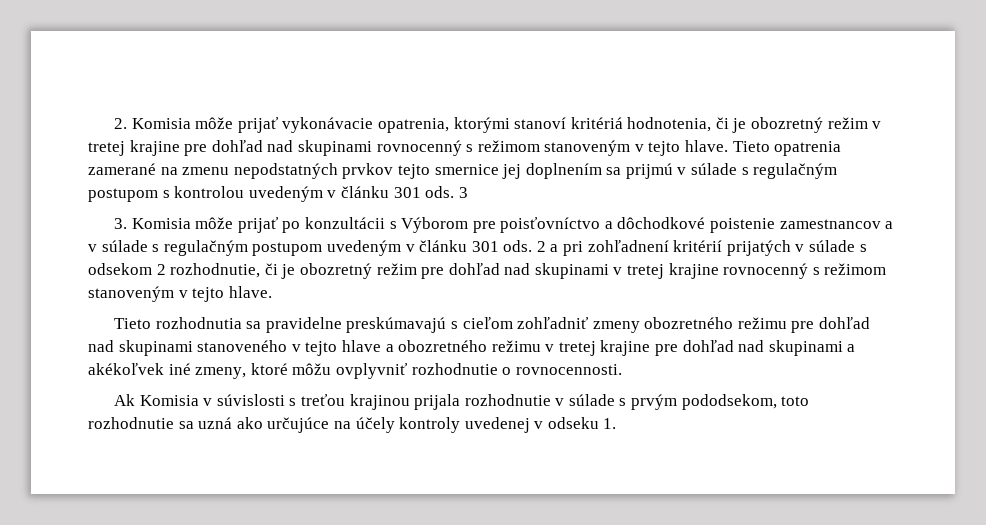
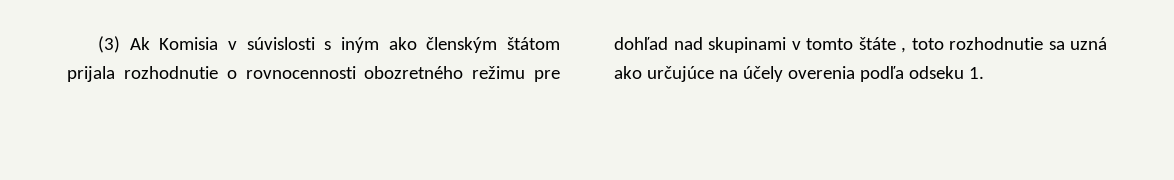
- 2. Komisia môže prijať vykonávacie opatrenia, ktorými stanoví kritériá hodnotenia, či je obozretný režim v tretej krajine pre dohľad nad skupinami rovnocenný s režimom stanoveným v tejto hlave. Tieto opatrenia zamerané na zmenu nepodstatných prvkov tejto smernice jej doplnením sa prijmú v súlade s regulačným postupom s kontrolou uvedeným v článku 301 ods. 3
- 3. Komisia môže prijať po konzultácii s Výborom pre poisťovníctvo a dôchodkové poistenie zamestnancov a v súlade s regulačným postupom uvedeným v článku 301 ods. 2 a pri zohľadnení kritérií prijatých v súlade s odsekom 2 rozhodnutie, či je obozretný režim pre dohľad nad skupinami v tretej krajine rovnocenný s režimom stanoveným v tejto hlave.
- Tieto rozhodnutia sa pravidelne preskúmavajú s cieľom zohľadniť zmeny obozretného režimu pre dohľad nad skupinami stanoveného v tejto hlave a obozretného režimu v tretej krajine pre dohľad nad skupinami a akékoľvek iné zmeny, ktoré môžu ovplyvniť rozhodnutie o rovnocennosti.
- Ak Komisia v súvislosti s treťou krajinou prijala rozhodnutie v súlade s prvým pododsekom, toto rozhodnutie sa uzná ako určujúce na účely kontroly uvedenej v odseku 1.
+ (3) Ak Komisia v súvislosti s iným ako členským štátom prijala rozhodnutie o rovnocennosti obozretného režimu pre dohľad nad skupinami v tomto štáte , toto rozhodnutie sa uzná ako určujúce na účely overenia podľa odseku 1.

